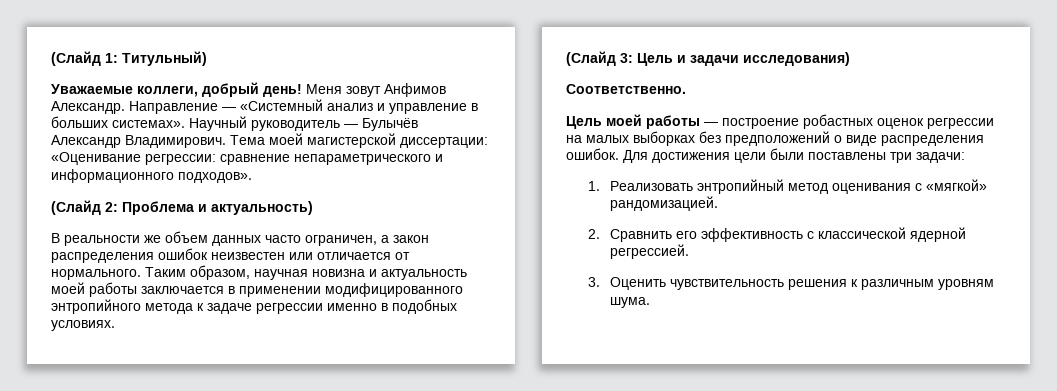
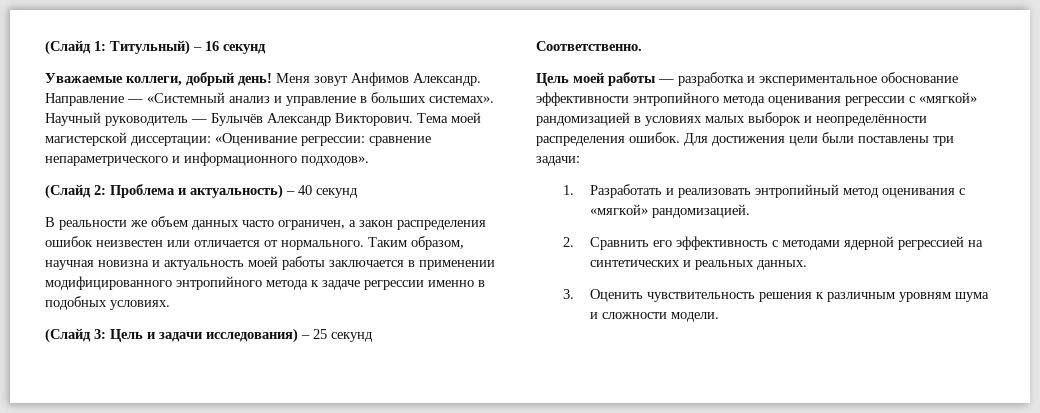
- (Слайд 1: Титульный)
+ (Слайд 1: Титульный) – 16 секунд
- Научный руководитель — Булычёв Александр Владимирович.
+ Научный руководитель — Булычёв Александр Викторович.
- (Слайд 2: Проблема и актуальность)
+ (Слайд 2: Проблема и актуальность) – 40 секунд
- (Слайд 3: Цель и задачи исследования)
+ (Слайд 3: Цель и задачи исследования) – 25 секунд
- Цель моей работы — построение робастных оценок регрессии на малых выборках без предположений о виде распределения ошибок.
+ Цель моей работы — разработка и экспериментальное обоснование эффективности энтропийного метода оценивания регрессии с «мягкой» рандомизацией в условиях малых выборок и неопределённости распределения ошибок.
- 1. Реализовать энтропийный метод оценивания с «мягкой» рандомизацией.
+ 1. Разработать и реализовать энтропийный метод оценивания с «мягкой» рандомизацией.
- 2. Сравнить его эффективность с классической ядерной регрессией.
+ 2. Сравнить его эффективность с методами ядерной регрессией на синтетических и реальных данных.
- 3. Оценить чувствительность решения к различным уровням шума.
+ 3. Оценить чувствительность решения к различным уровням шума и сложности модели.

